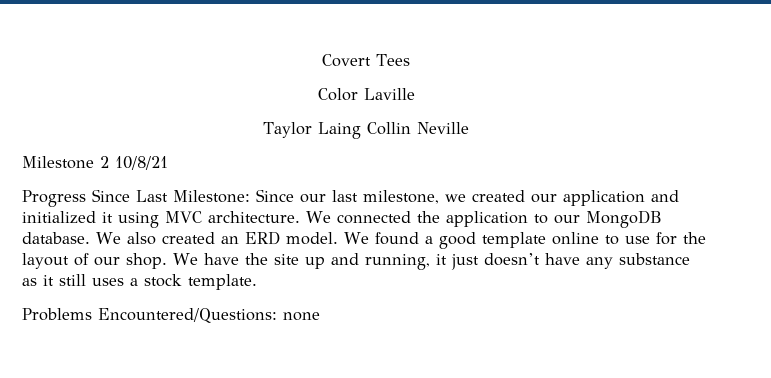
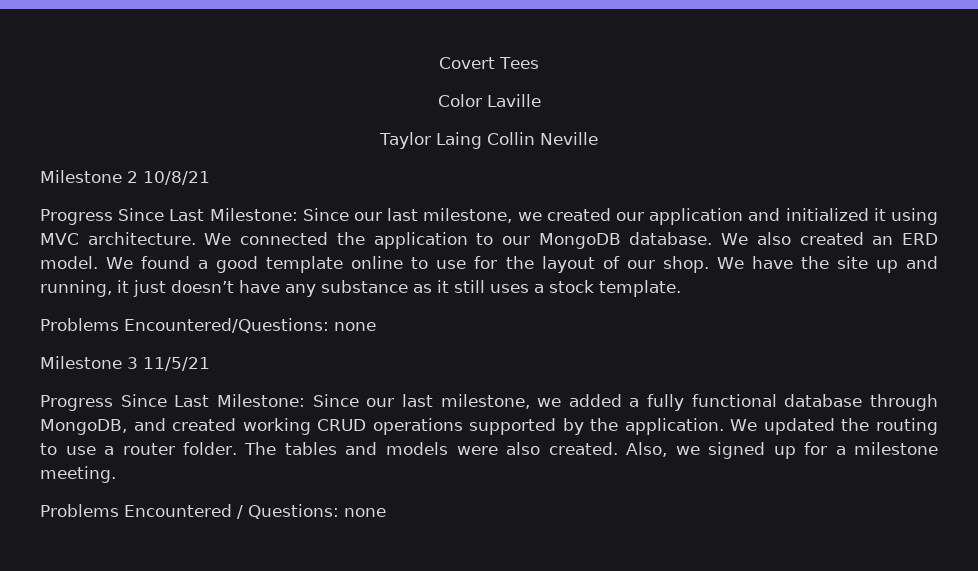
+ Milestone 3 11/5/21
+ Progress Since Last Milestone: Since our last milestone, we added a fully functional database through MongoDB, and created working CRUD operations supported by the application. We updated the routing to use a router folder. The tables and models were also created. Also, we signed up for a milestone meeting.
+ Problems Encountered / Questions: none

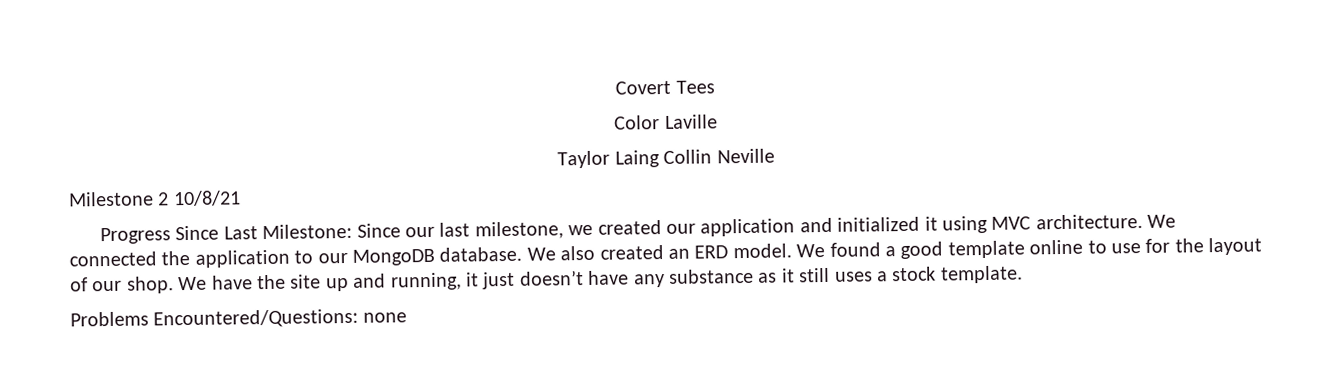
- Milestone 3 11/5/21
- Progress Since Last Milestone: Since our last milestone, we added a fully functional database through MongoDB, and created working CRUD operations supported by the application. We updated the routing to use a router folder. The tables and models were also created. Also, we signed up for a milestone meeting.
- Problems Encountered / Questions: none

